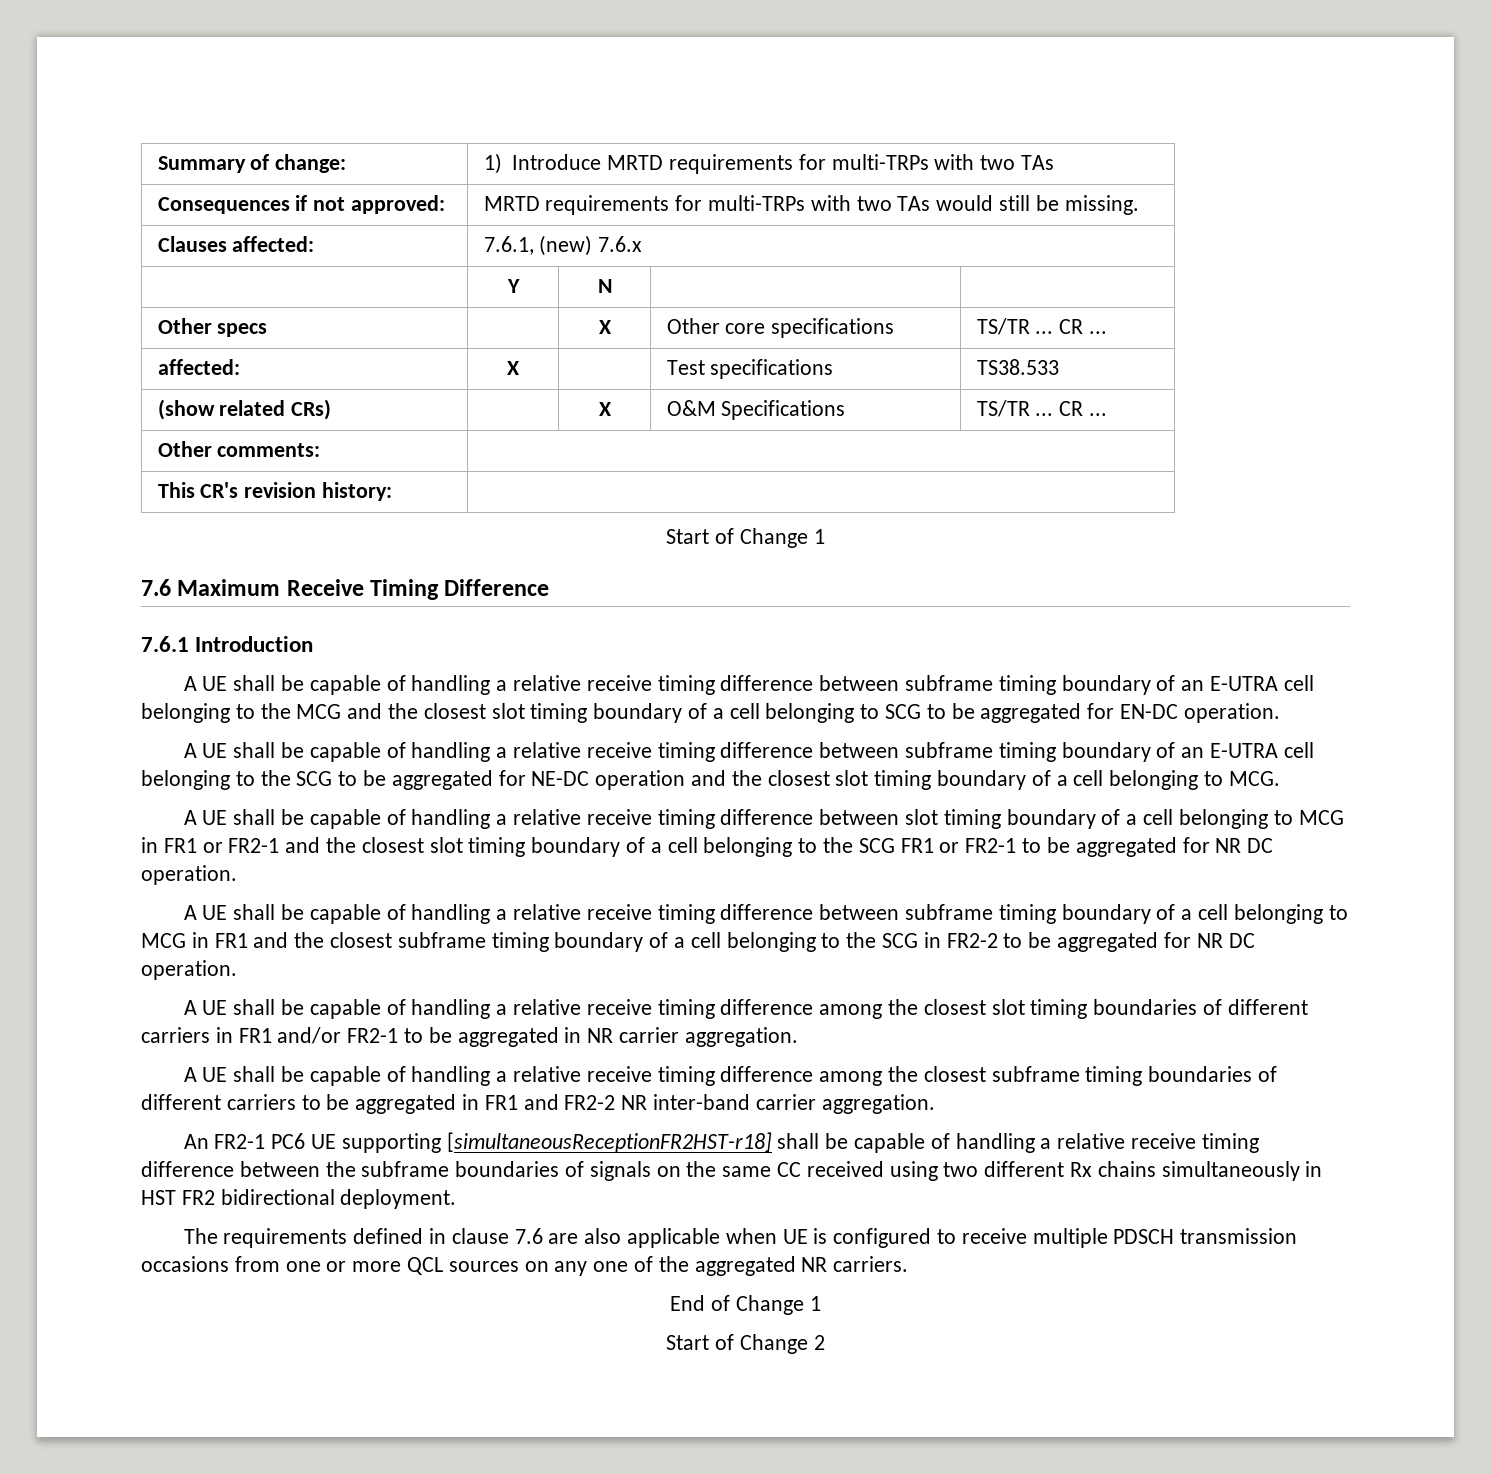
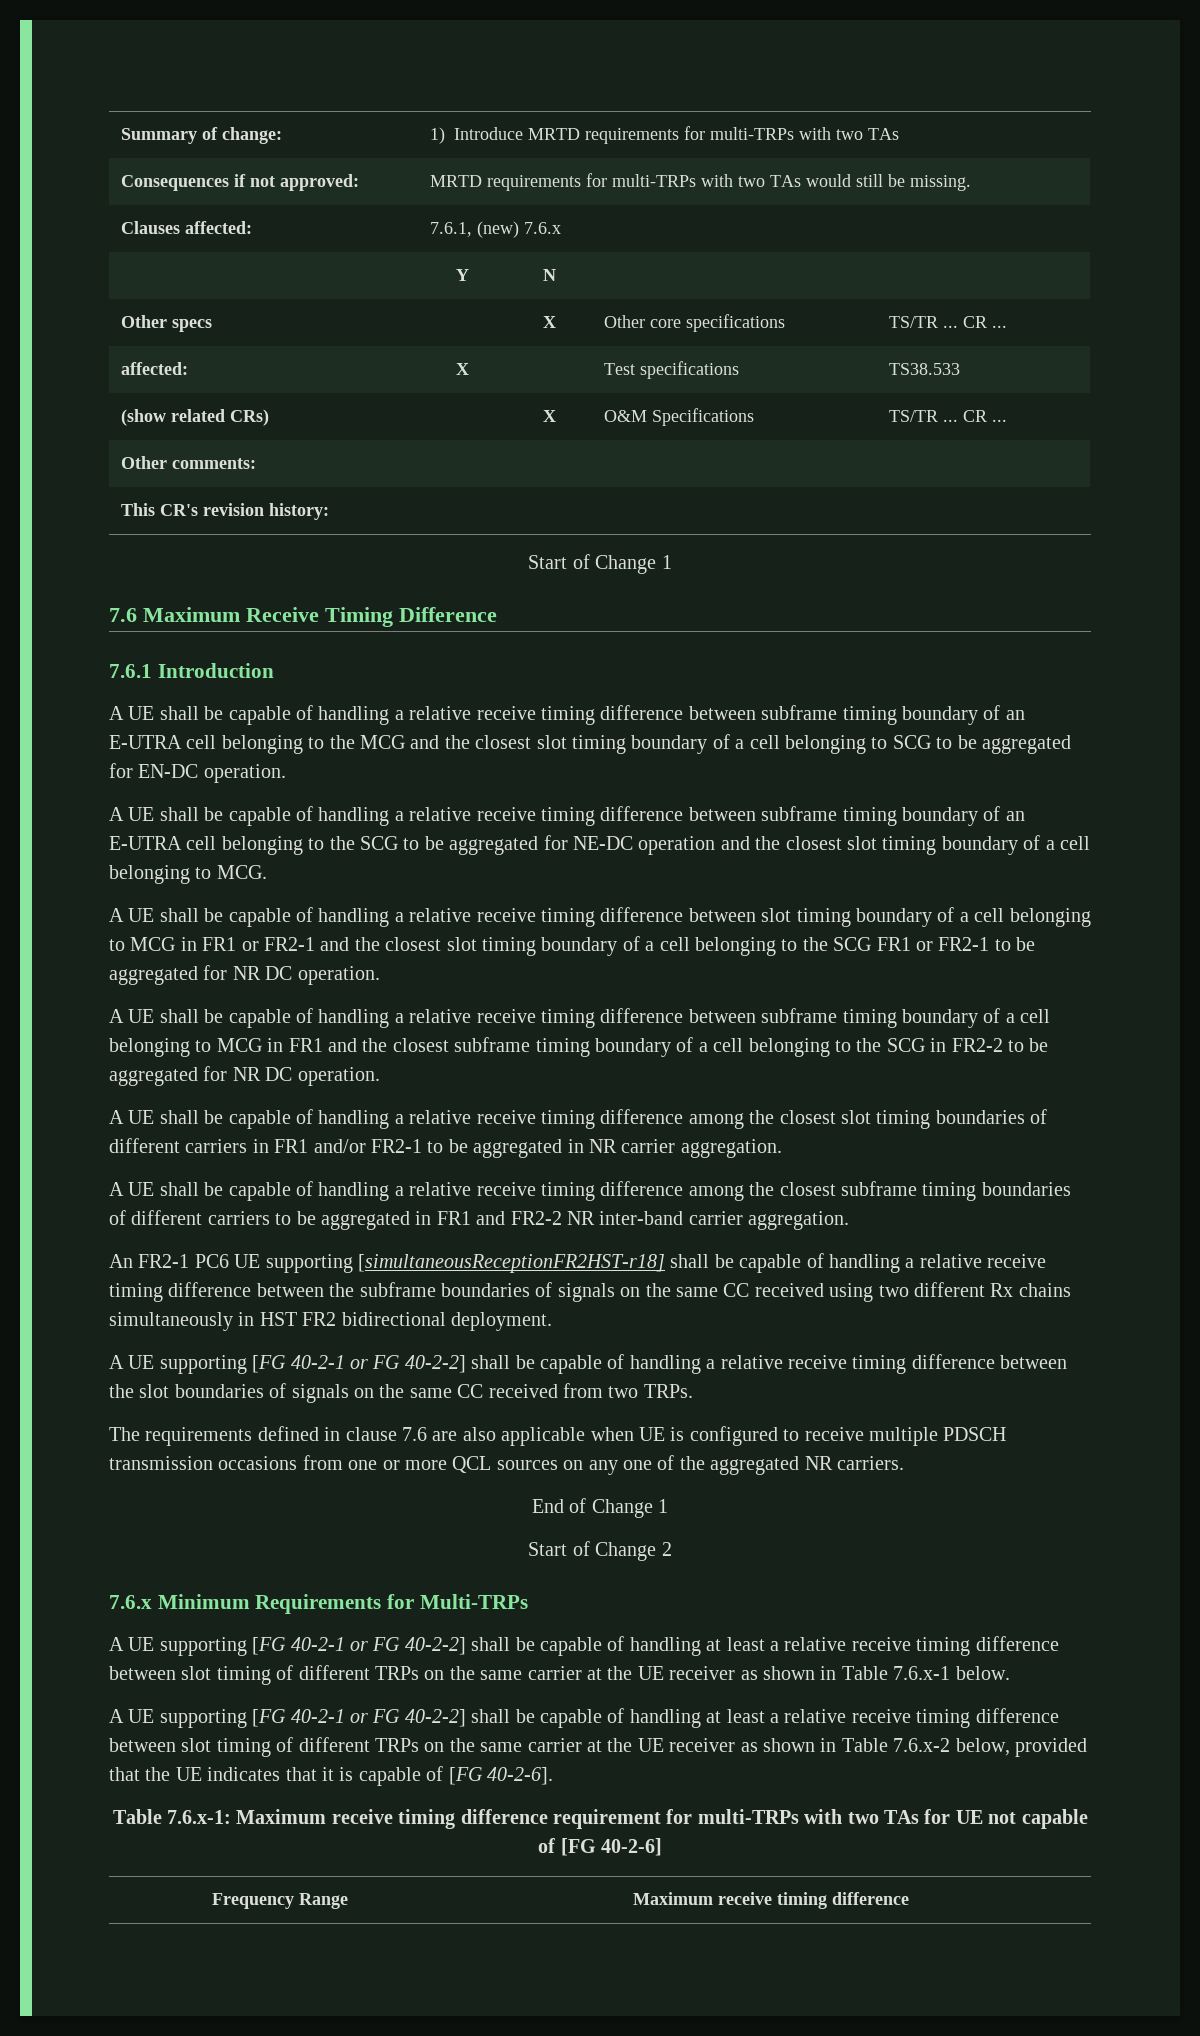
+ A UE supporting [FG 40-2-1 or FG 40-2-2] shall be capable of handling a relative receive timing difference between the slot boundaries of signals on the same CC received from two TRPs.
+ 7.6.x Minimum Requirements for Multi-TRPs
+ A UE supporting [FG 40-2-1 or FG 40-2-2] shall be capable of handling at least a relative receive timing difference between slot timing of different TRPs on the same carrier at the UE receiver as shown in Table 7.6.x-1 below.
+ A UE supporting [FG 40-2-1 or FG 40-2-2] shall be capable of handling at least a relative receive timing difference between slot timing of different TRPs on the same carrier at the UE receiver as shown in Table 7.6.x-2 below, provided that the UE indicates that it is capable of [FG 40-2-6].
+ Table 7.6.x-1: Maximum receive timing difference requirement for multi-TRPs with two TAs for UE not capable of [FG 40-2-6]
+ Frequency Range | Maximum receive timing difference

